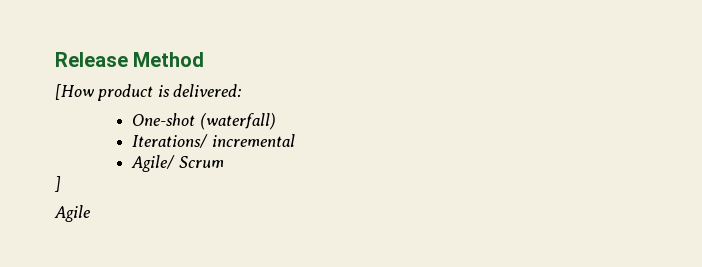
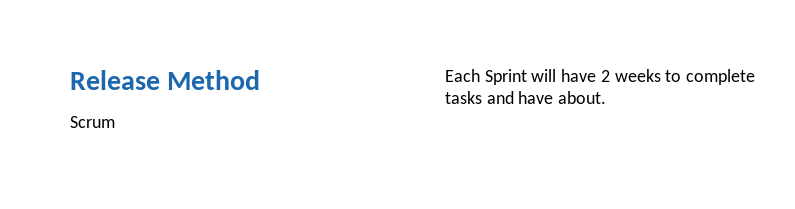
- [How product is delivered:
- One-shot (waterfall)
- Iterations/ incremental
- Agile/ Scrum
- ]
- Agile
+ Scrum
+ Each Sprint will have 2 weeks to complete tasks and have about.

